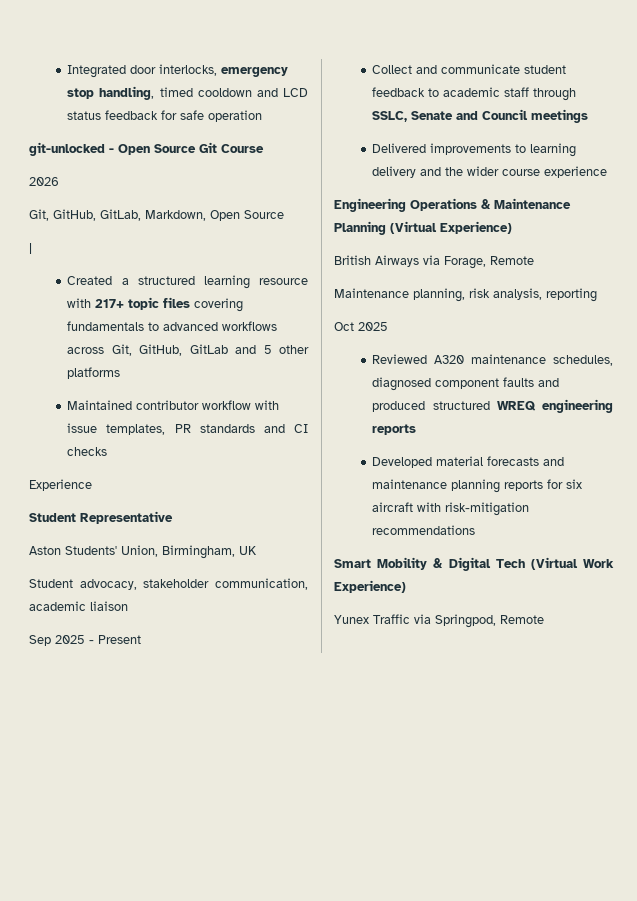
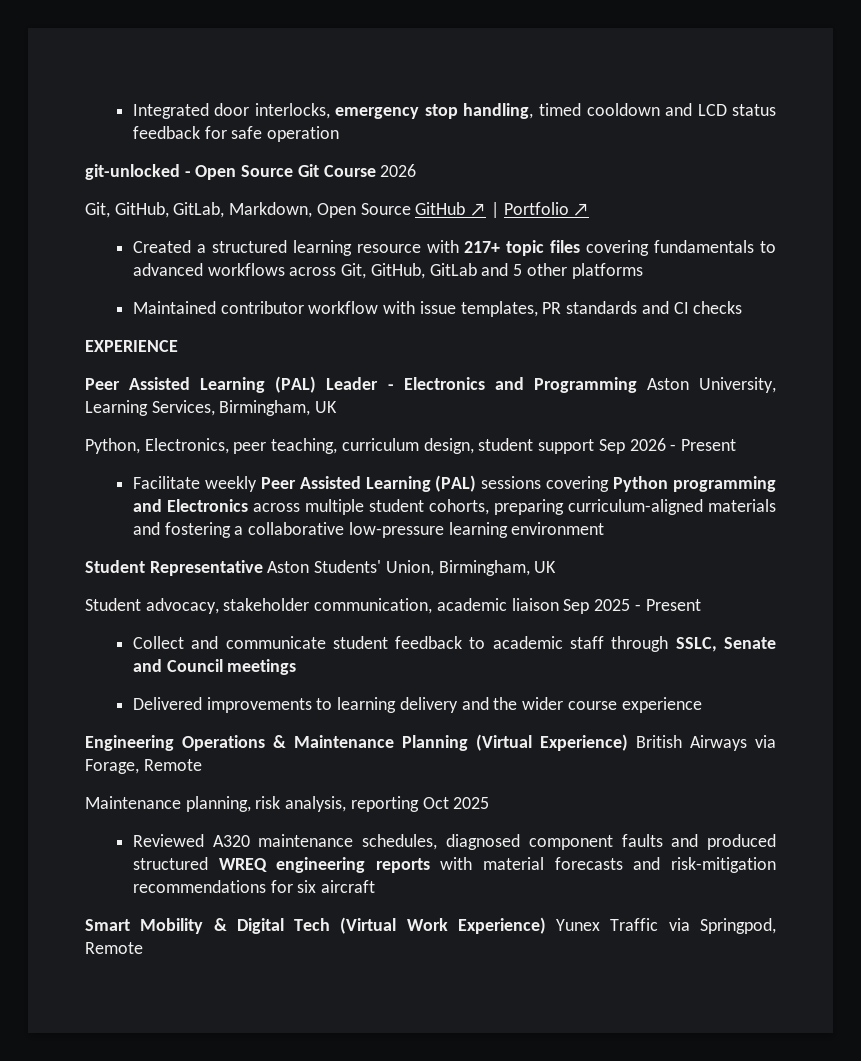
- git-unlocked - Open Source Git Course
- 2026
+ git-unlocked - Open Source Git Course 2026
- Git, GitHub, GitLab, Markdown, Open Source
- |
+ Git, GitHub, GitLab, Markdown, Open Source GitHub ↗ | Portfolio ↗
- Experience
+ EXPERIENCE
+ Peer Assisted Learning (PAL) Leader - Electronics and Programming Aston University, Learning Services, Birmingham, UK
+ Python, Electronics, peer teaching, curriculum design, student support Sep 2026 - Present
+ Facilitate weekly Peer Assisted Learning (PAL) sessions covering Python programming and Electronics across multiple student cohorts, preparing curriculum-aligned materials and fostering a collaborative low-pressure learning environment
- Student Representative
- Aston Students' Union, Birmingham, UK
+ Student Representative Aston Students' Union, Birmingham, UK
- Student advocacy, stakeholder communication, academic liaison
- Sep 2025 - Present
+ Student advocacy, stakeholder communication, academic liaison Sep 2025 - Present
- Engineering Operations & Maintenance Planning (Virtual Experience)
- British Airways via Forage, Remote
+ Engineering Operations & Maintenance Planning (Virtual Experience) British Airways via Forage, Remote
- Maintenance planning, risk analysis, reporting
- Oct 2025
+ Maintenance planning, risk analysis, reporting Oct 2025
- Reviewed A320 maintenance schedules, diagnosed component faults and produced structured WREQ engineering reports
- Developed material forecasts and maintenance planning reports for six aircraft with risk-mitigation recommendations
+ Reviewed A320 maintenance schedules, diagnosed component faults and produced structured WREQ engineering reports with material forecasts and risk-mitigation recommendations for six aircraft
- Smart Mobility & Digital Tech (Virtual Work Experience)
- Yunex Traffic via Springpod, Remote
+ Smart Mobility & Digital Tech (Virtual Work Experience) Yunex Traffic via Springpod, Remote

